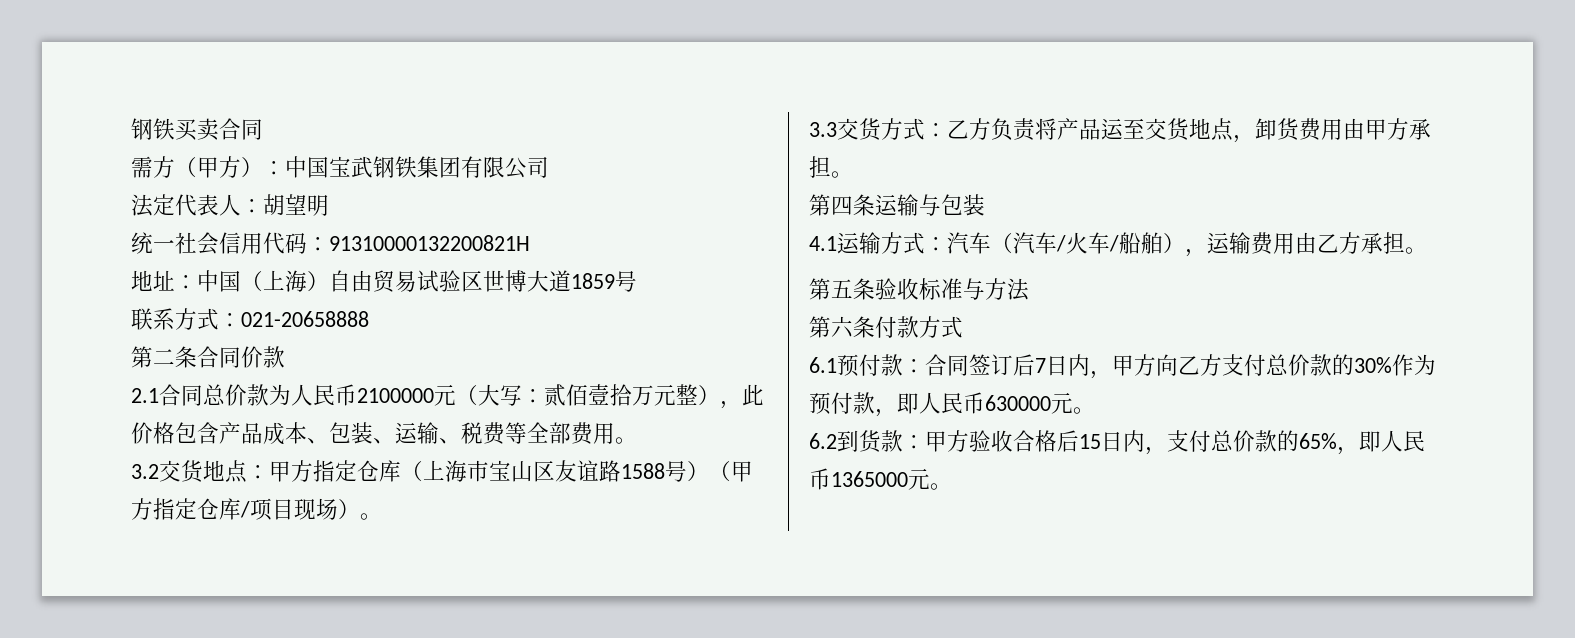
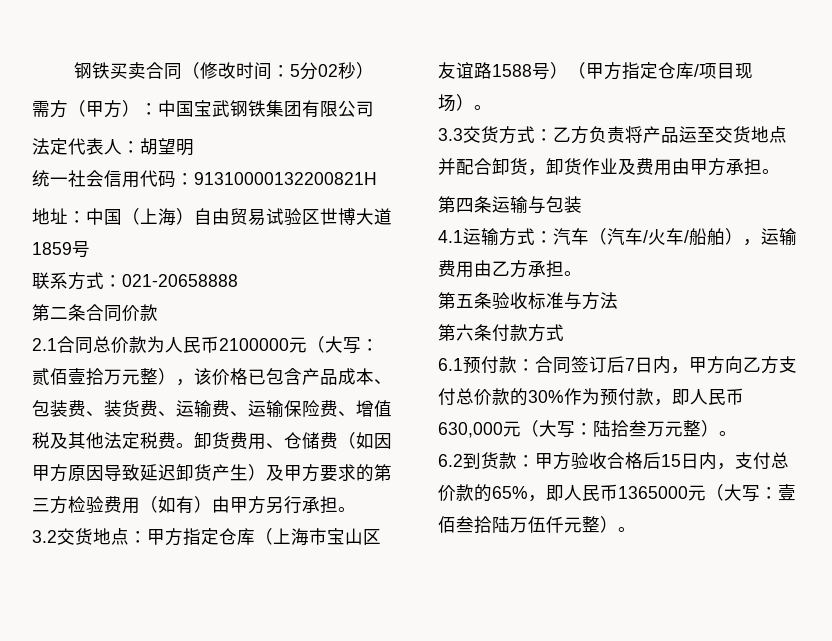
- 钢铁买卖合同
+ 钢铁买卖合同（修改时间：5分02秒）
- 2.1合同总价款为人民币2100000元（大写：贰佰壹拾万元整），此价格包含产品成本、包装、运输、税费等全部费用。
+ 2.1合同总价款为人民币2100000元（大写：贰佰壹拾万元整），该价格已包含产品成本、包装费、装货费、运输费、运输保险费、增值税及其他法定税费。卸货费用、仓储费（如因甲方原因导致延迟卸货产生）及甲方要求的第三方检验费用（如有）由甲方另行承担。
- 3.3交货方式：乙方负责将产品运至交货地点，卸货费用由甲方承担。
+ 3.3交货方式：乙方负责将产品运至交货地点并配合卸货，卸货作业及费用由甲方承担。
- 6.1预付款：合同签订后7日内，甲方向乙方支付总价款的30%作为预付款，即人民币630000元。
+ 6.1预付款：合同签订后7日内，甲方向乙方支付总价款的30%作为预付款，即人民币630,000元（大写：陆拾叁万元整）。
- 6.2到货款：甲方验收合格后15日内，支付总价款的65%，即人民币1365000元。
+ 6.2到货款：甲方验收合格后15日内，支付总价款的65%，即人民币1365000元（大写：壹佰叁拾陆万伍仟元整）。

